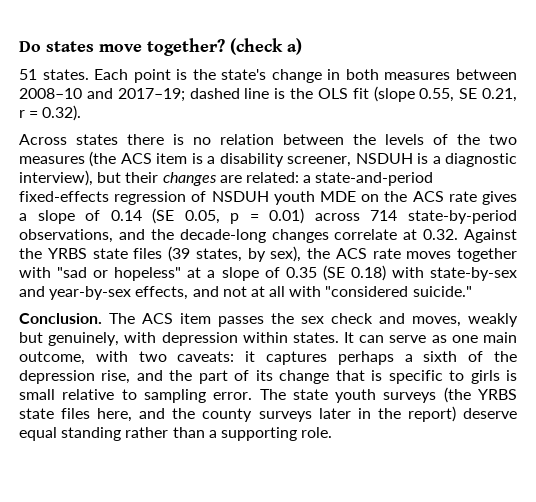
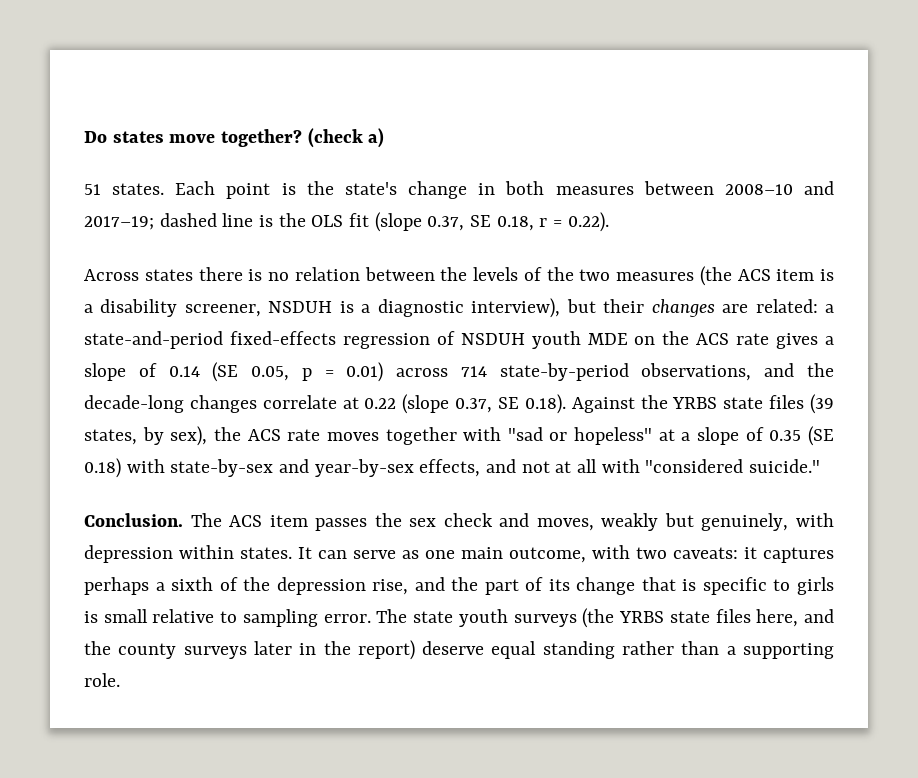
- Each point is the state's change in both measures between 2008–10 and 2017–19; dashed line is the OLS fit (slope 0.55, SE 0.21, r = 0.32).
+ Each point is the state's change in both measures between 2008–10 and 2017–19; dashed line is the OLS fit (slope 0.37, SE 0.18, r = 0.22).
- a state-and-period fixed-effects regression of NSDUH youth MDE on the ACS rate gives a slope of 0.14 (SE 0.05, p = 0.01) across 714 state-by-period observations, and the decade-long changes correlate at 0.32. Against the YRBS state files (39 states, by sex), the ACS rate moves together with "sad or hopeless" at a slope of 0.35 (SE 0.18) with state-by-sex and year-by-sex effects, and not at all with "considered suicide."
+ a state-and-period fixed-effects regression of NSDUH youth MDE on the ACS rate gives a slope of 0.14 (SE 0.05, p = 0.01) across 714 state-by-period observations, and the decade-long changes correlate at 0.22 (slope 0.37, SE 0.18). Against the YRBS state files (39 states, by sex), the ACS rate moves together with "sad or hopeless" at a slope of 0.35 (SE 0.18) with state-by-sex and year-by-sex effects, and not at all with "considered suicide."

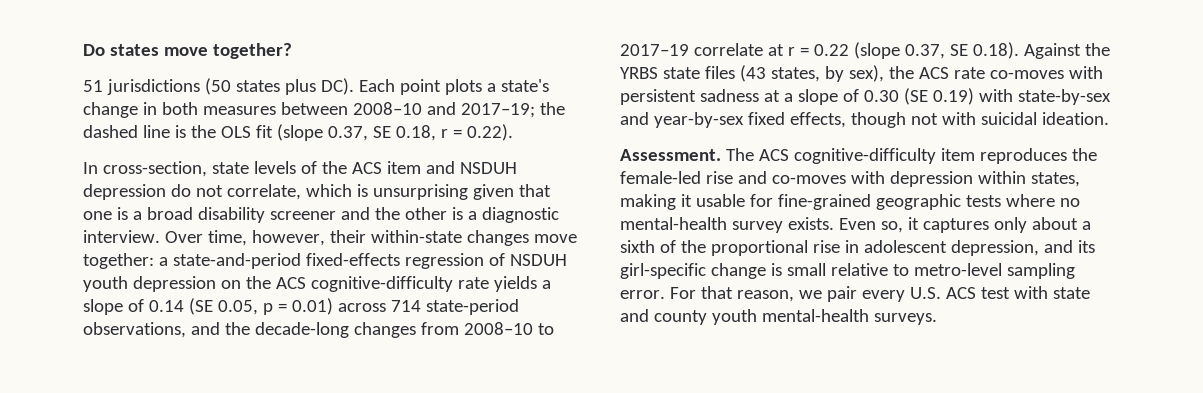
- (check a)
- 51 states. Each point is the state's change in both measures between 2008–10 and 2017–19; dashed line is the OLS fit (slope 0.37, SE 0.18, r = 0.22).
+ 51 jurisdictions (50 states plus DC). Each point plots a state's change in both measures between 2008–10 and 2017–19; the dashed line is the OLS fit (slope 0.37, SE 0.18, r = 0.22).
- Across states there is no relation between the levels of the two measures (the ACS item is a disability screener, NSDUH is a diagnostic interview), but their changes are related: a state-and-period fixed-effects regression of NSDUH youth MDE on the ACS rate gives a slope of 0.14 (SE 0.05, p = 0.01) across 714 state-by-period observations, and the decade-long changes correlate at 0.22 (slope 0.37, SE 0.18). Against the YRBS state files (39 states, by sex), the ACS rate moves together with "sad or hopeless" at a slope of 0.35 (SE 0.18) with state-by-sex and year-by-sex effects, and not at all with "considered suicide."
- Conclusion. The ACS item passes the sex check and moves, weakly but genuinely, with depression within states. It can serve as one main outcome, with two caveats: it captures perhaps a sixth of the depression rise, and the part of its change that is specific to girls is small relative to sampling error.
+ In cross-section, state levels of the ACS item and NSDUH depression do not correlate, which is unsurprising given that one is a broad disability screener and the other is a diagnostic interview. Over time, however, their within-state changes move together: a state-and-period fixed-effects regression of NSDUH youth depression on the ACS cognitive-difficulty rate yields a slope of 0.14 (SE 0.05, p = 0.01) across 714 state-period observations, and the decade-long changes from 2008–10 to 2017–19 correlate at r = 0.22 (slope 0.37, SE 0.18). Against the YRBS state files (43 states, by sex), the ACS rate co-moves with persistent sadness at a slope of 0.30 (SE 0.19) with state-by-sex and year-by-sex fixed effects, though not with suicidal ideation.
+ Assessment. The ACS cognitive-difficulty item reproduces the female-led rise and co-moves with depression within states, making it usable for fine-grained geographic tests where no mental-health survey exists. Even so, it captures only about a sixth of the proportional rise in adolescent depression, and its girl-specific change is small relative to metro-level sampling error.
- The state youth surveys (the YRBS state files here, and the county surveys later in the report) deserve equal standing rather than a supporting role.
+ For that reason, we pair every U.S. ACS test with state and county youth mental-health surveys.

